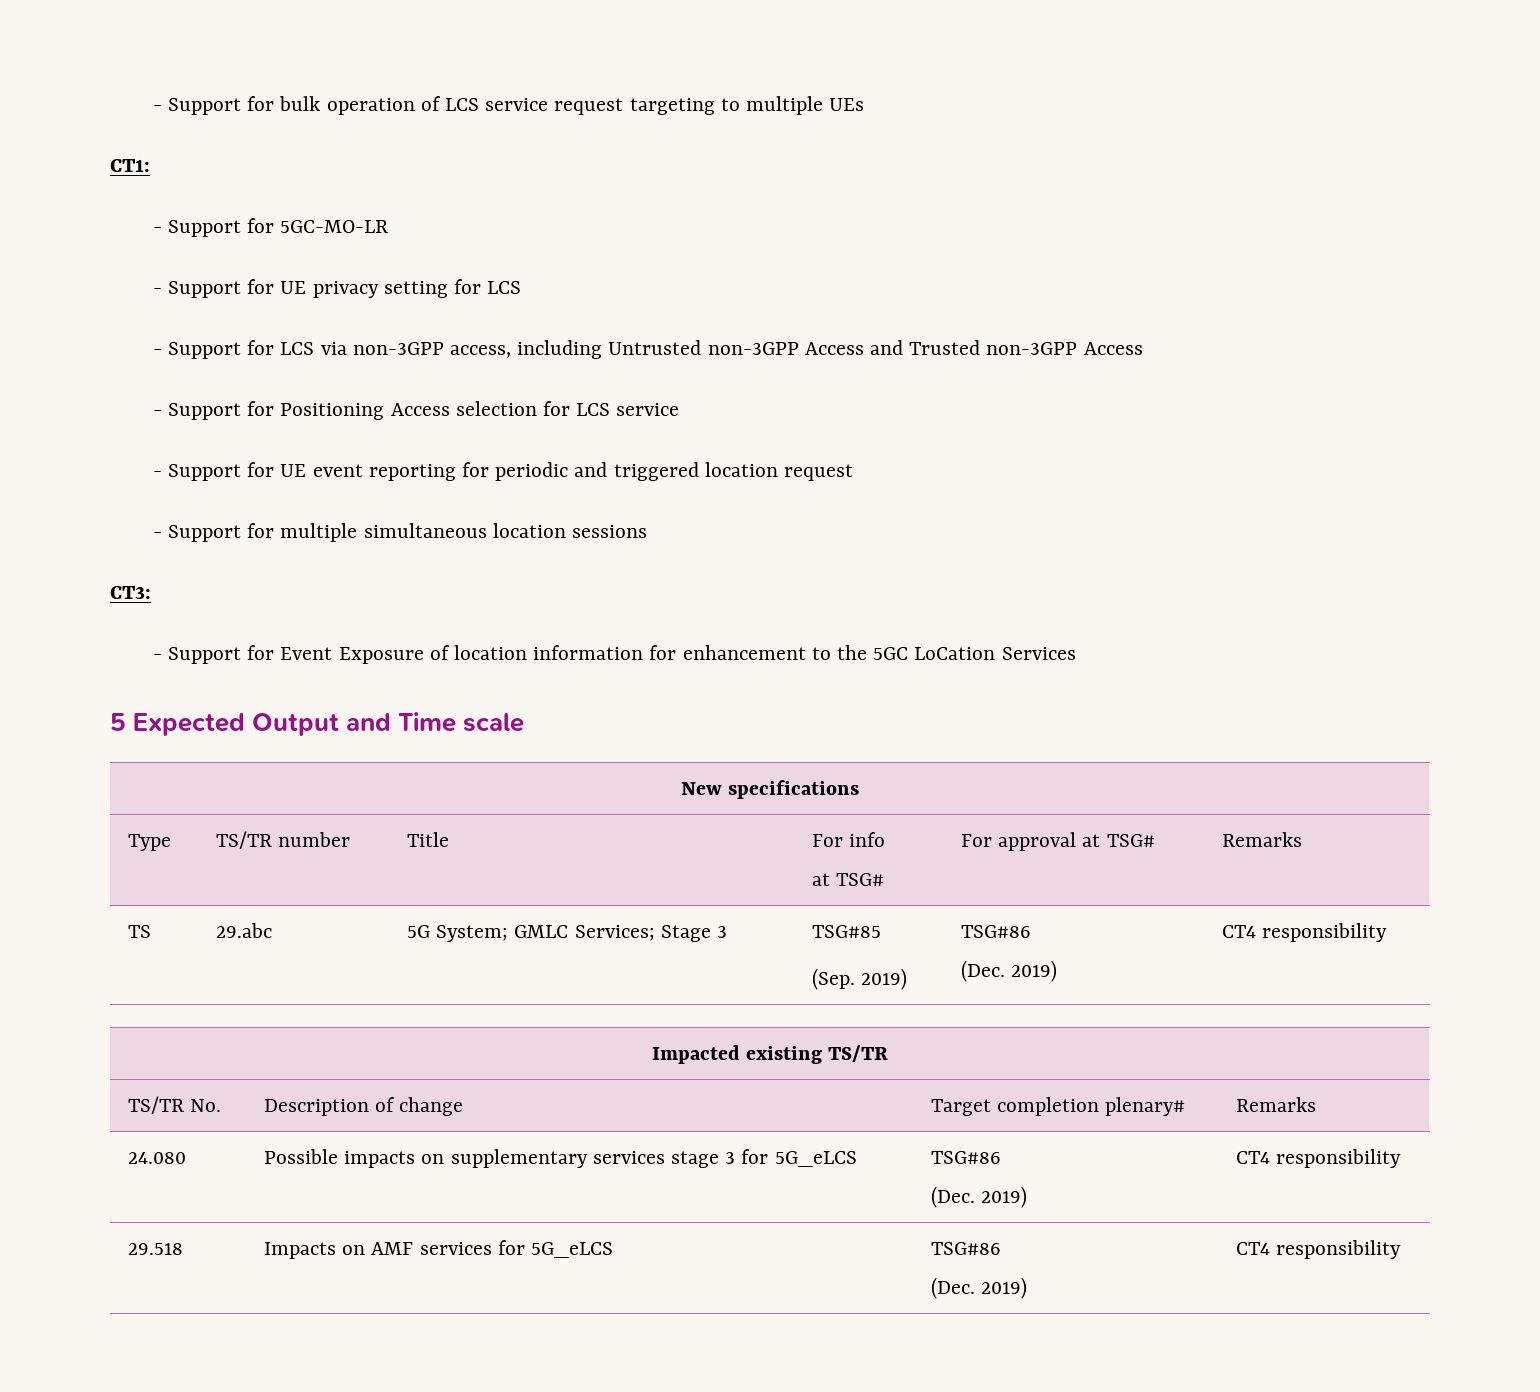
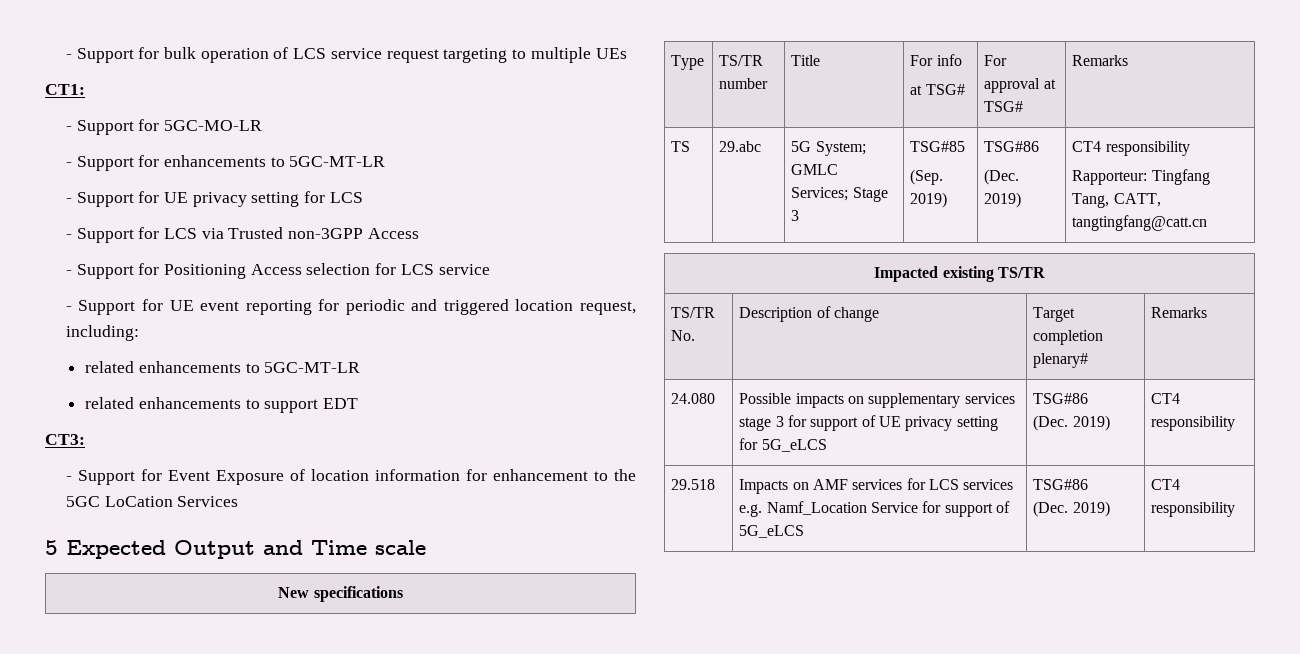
+ - Support for enhancements to 5GC-MT-LR
- - Support for LCS via non-3GPP access, including Untrusted non-3GPP Access and Trusted non-3GPP Access
+ - Support for LCS via Trusted non-3GPP Access
- - Support for UE event reporting for periodic and triggered location request
- - Support for multiple simultaneous location sessions
+ - Support for UE event reporting for periodic and triggered location request, including:
+ related enhancements to 5GC-MT-LR
+ related enhancements to support EDT
  TS | 29.abc | 5G System; GMLC Services; Stage 3 | TSG#85
  (Sep. 2019) | TSG#86
  (Dec. 2019) | CT4 responsibility
+ Rapporteur: Tingfang Tang, CATT, tangtingfang@catt.cn
- 24.080 | Possible impacts on supplementary services stage 3 for 5G_eLCS | TSG#86
+ 24.080 | Possible impacts on supplementary services stage 3 for support of UE privacy setting for 5G_eLCS | TSG#86
- 29.518 | Impacts on AMF services for 5G_eLCS | TSG#86
+ 29.518 | Impacts on AMF services for LCS services e.g. Namf_Location Service for support of 5G_eLCS | TSG#86

